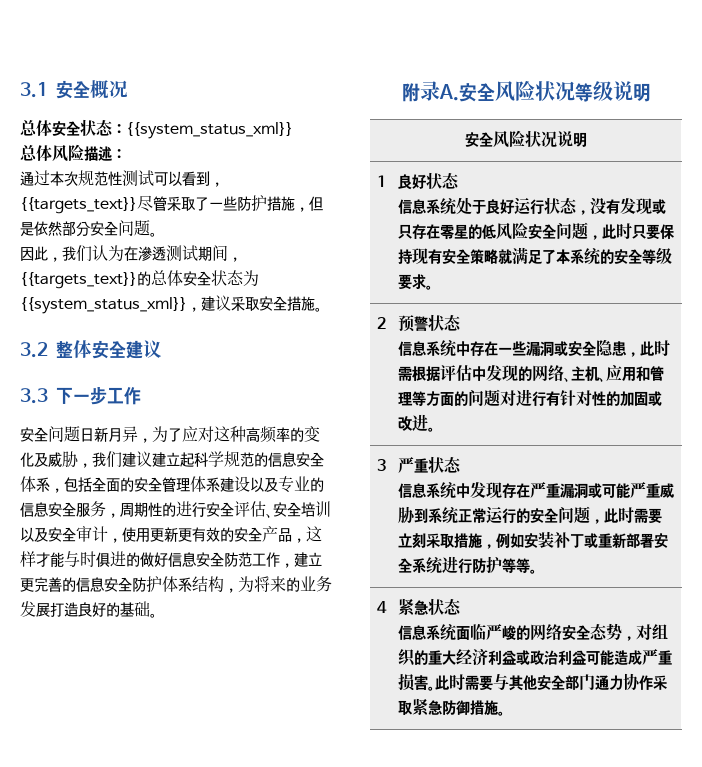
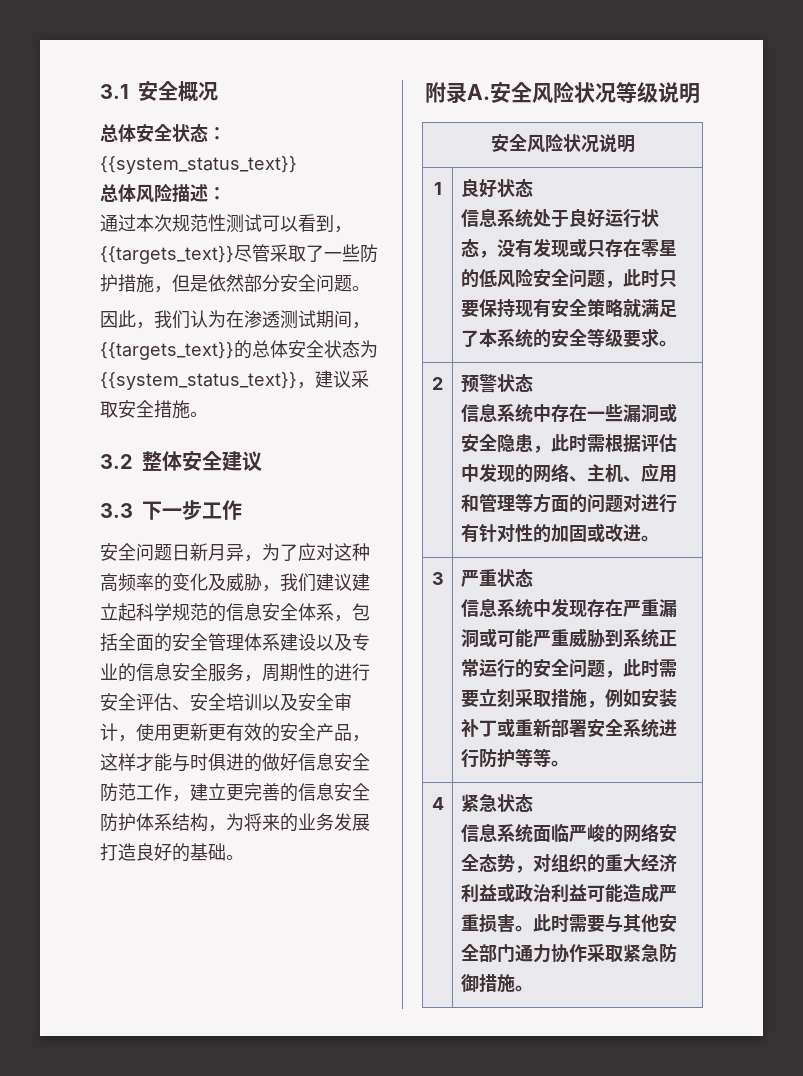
- 总体安全状态：{{system_status_xml}}
+ 总体安全状态：{{system_status_text}}
- 因此，我们认为在渗透测试期间，{{targets_text}}的总体安全状态为{{system_status_xml}}，建议采取安全措施。
+ 因此，我们认为在渗透测试期间，{{targets_text}}的总体安全状态为{{system_status_text}}，建议采取安全措施。

